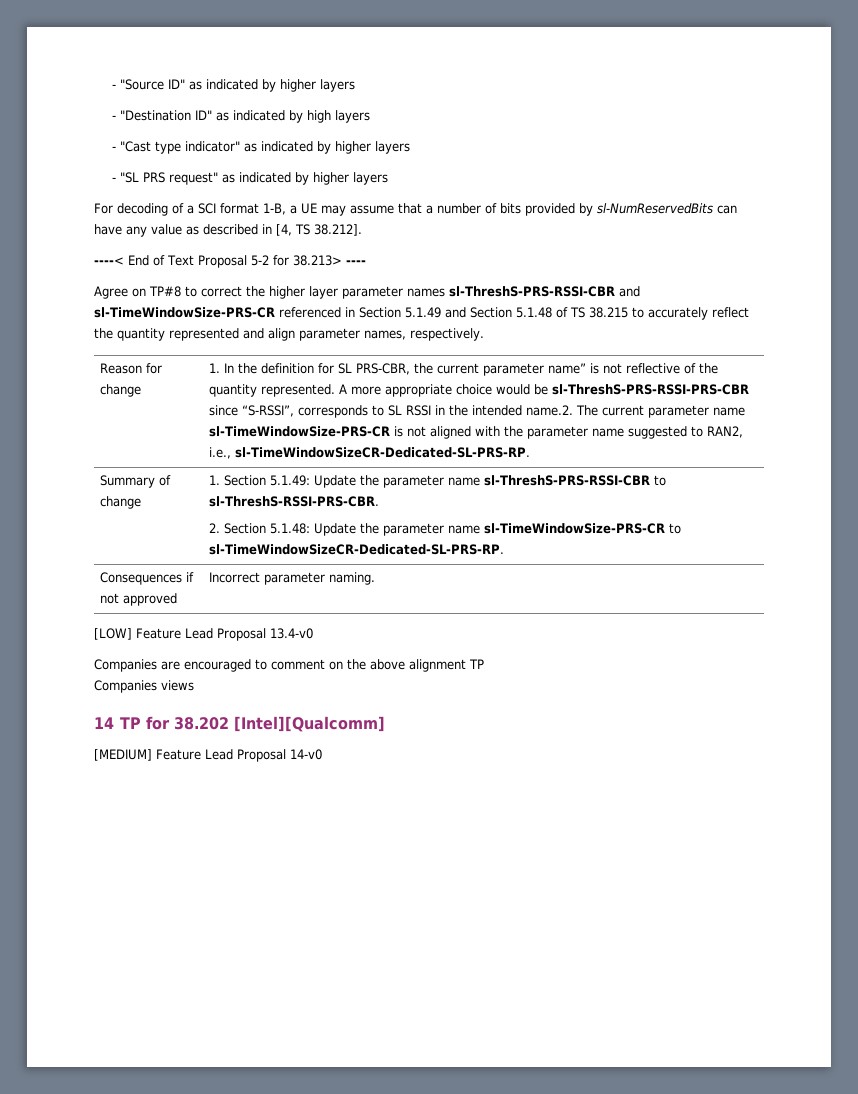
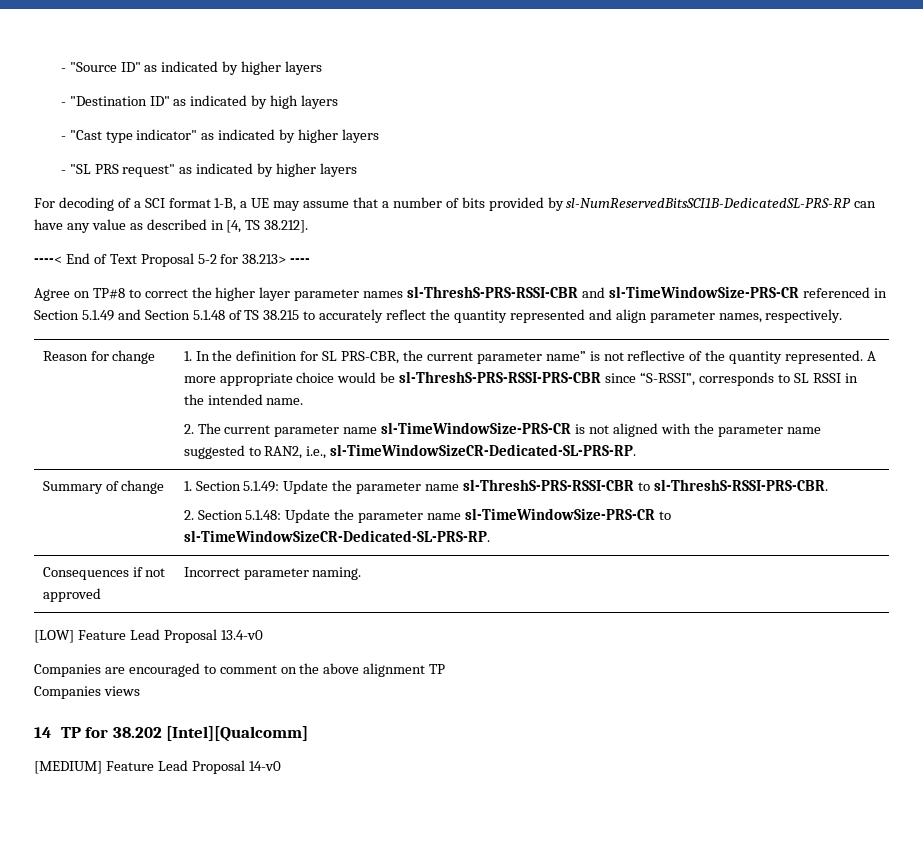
- For decoding of a SCI format 1-B, a UE may assume that a number of bits provided by sl-NumReservedBits can have any value as described in [4, TS 38.212].
+ For decoding of a SCI format 1-B, a UE may assume that a number of bits provided by sl-NumReservedBitsSCI1B-DedicatedSL-PRS-RP can have any value as described in [4, TS 38.212].
- A more appropriate choice would be sl-ThreshS-PRS-RSSI-PRS-CBR since “S-RSSI”, corresponds to SL RSSI in the intended name.2. The current parameter name sl-TimeWindowSize-PRS-CR is not aligned with the parameter name suggested to RAN2, i.e., sl-TimeWindowSizeCR-Dedicated-SL-PRS-RP.
+ A more appropriate choice would be sl-ThreshS-PRS-RSSI-PRS-CBR since “S-RSSI”, corresponds to SL RSSI in the intended name.
+ 2. The current parameter name sl-TimeWindowSize-PRS-CR is not aligned with the parameter name suggested to RAN2, i.e., sl-TimeWindowSizeCR-Dedicated-SL-PRS-RP.

